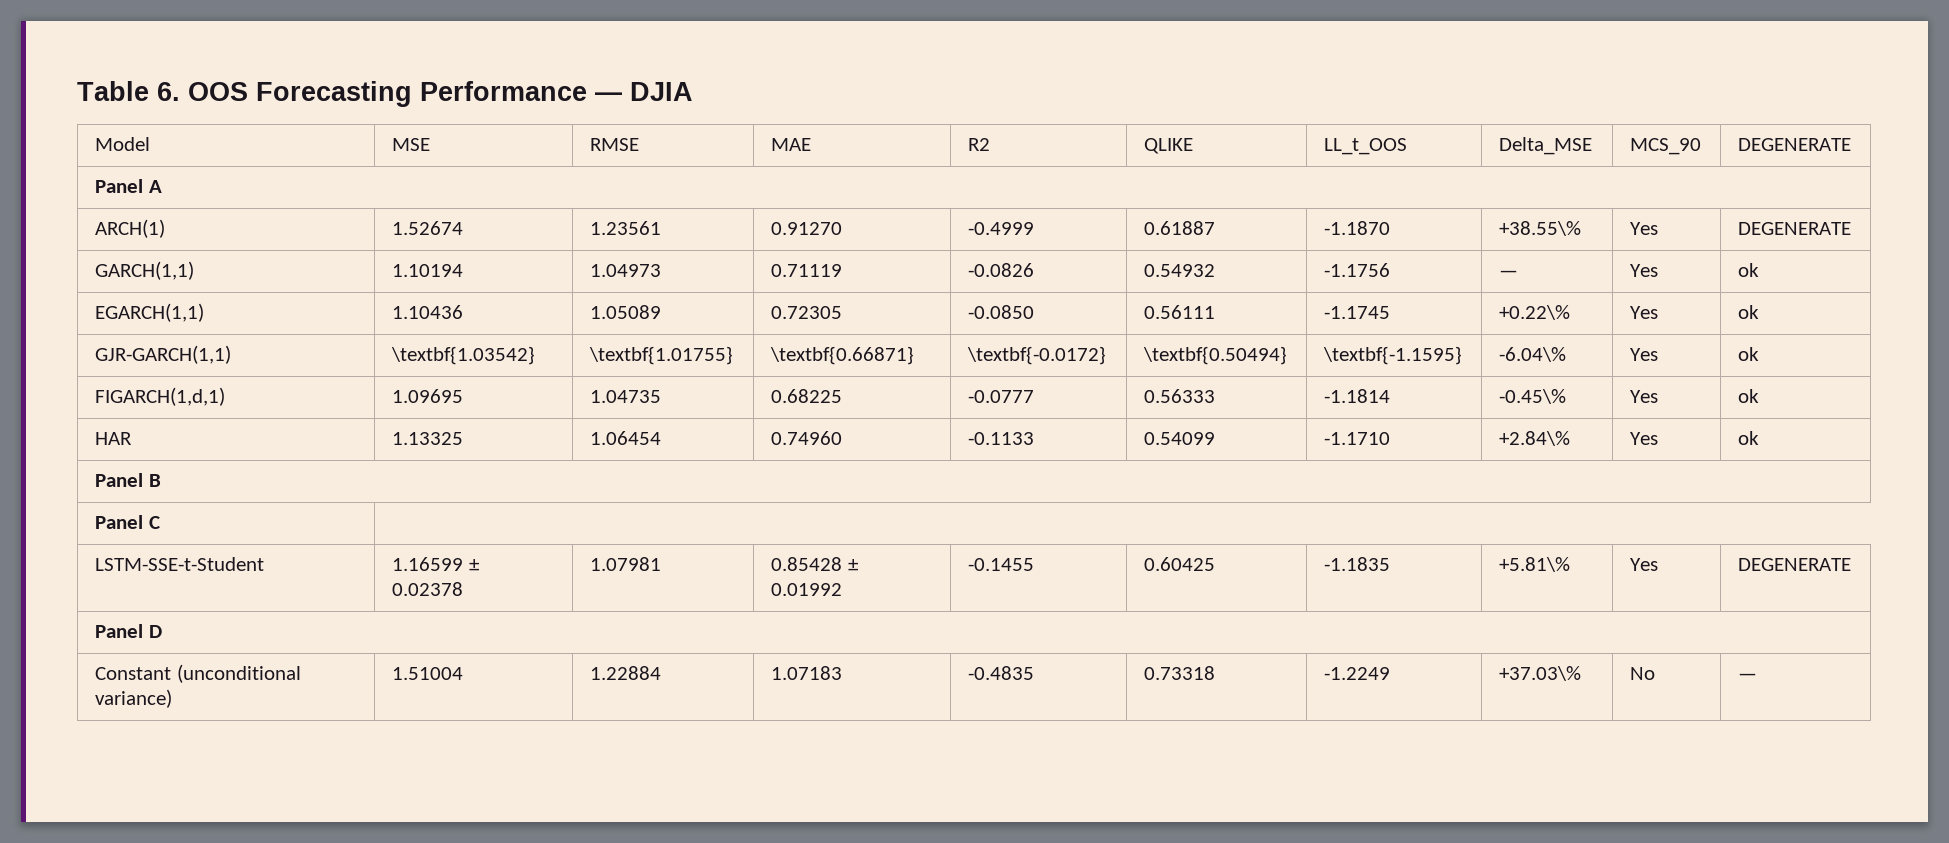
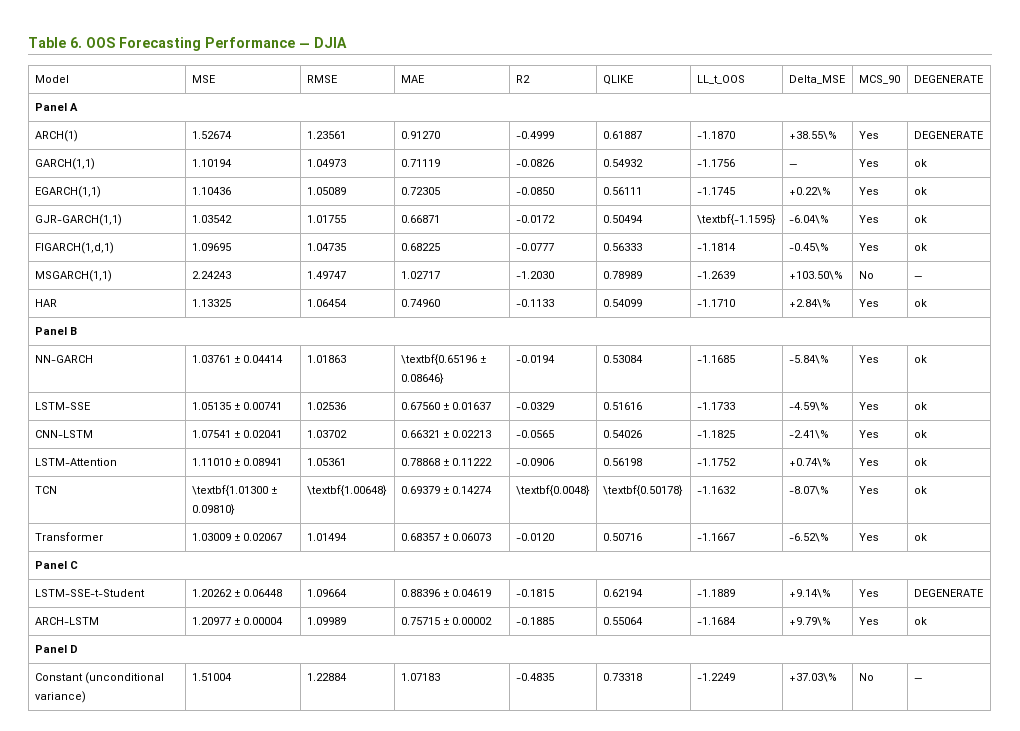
- GJR-GARCH(1,1) | \textbf{1.03542} | \textbf{1.01755} | \textbf{0.66871} | \textbf{-0.0172} | \textbf{0.50494} | \textbf{-1.1595} | -6.04\% | Yes | ok
+ GJR-GARCH(1,1) | 1.03542 | 1.01755 | 0.66871 | -0.0172 | 0.50494 | \textbf{-1.1595} | -6.04\% | Yes | ok
+ MSGARCH(1,1) | 2.24243 | 1.49747 | 1.02717 | -1.2030 | 0.78989 | -1.2639 | +103.50\% | No | —
+ NN-GARCH | 1.03761 ± 0.04414 | 1.01863 | \textbf{0.65196 ± 0.08646} | -0.0194 | 0.53084 | -1.1685 | -5.84\% | Yes | ok
+ LSTM-SSE | 1.05135 ± 0.00741 | 1.02536 | 0.67560 ± 0.01637 | -0.0329 | 0.51616 | -1.1733 | -4.59\% | Yes | ok
+ CNN-LSTM | 1.07541 ± 0.02041 | 1.03702 | 0.66321 ± 0.02213 | -0.0565 | 0.54026 | -1.1825 | -2.41\% | Yes | ok
+ LSTM-Attention | 1.11010 ± 0.08941 | 1.05361 | 0.78868 ± 0.11222 | -0.0906 | 0.56198 | -1.1752 | +0.74\% | Yes | ok
+ TCN | \textbf{1.01300 ± 0.09810} | \textbf{1.00648} | 0.69379 ± 0.14274 | \textbf{0.0048} | \textbf{0.50178} | -1.1632 | -8.07\% | Yes | ok
+ Transformer | 1.03009 ± 0.02067 | 1.01494 | 0.68357 ± 0.06073 | -0.0120 | 0.50716 | -1.1667 | -6.52\% | Yes | ok
  Panel C
- LSTM-SSE-t-Student | 1.16599 ± 0.02378 | 1.07981 | 0.85428 ± 0.01992 | -0.1455 | 0.60425 | -1.1835 | +5.81\% | Yes | DEGENERATE
+ LSTM-SSE-t-Student | 1.20262 ± 0.06448 | 1.09664 | 0.88396 ± 0.04619 | -0.1815 | 0.62194 | -1.1889 | +9.14\% | Yes | DEGENERATE
+ ARCH-LSTM | 1.20977 ± 0.00004 | 1.09989 | 0.75715 ± 0.00002 | -0.1885 | 0.55064 | -1.1684 | +9.79\% | Yes | ok

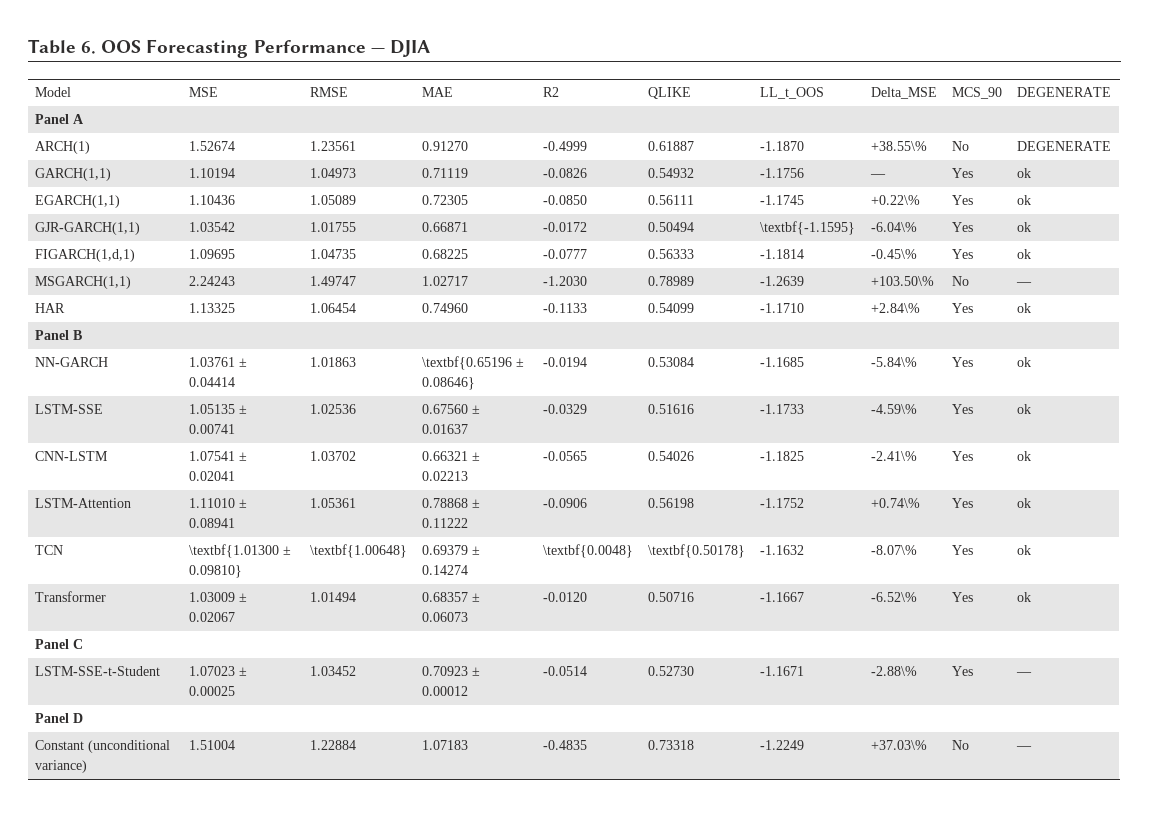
- ARCH(1) | 1.52674 | 1.23561 | 0.91270 | -0.4999 | 0.61887 | -1.1870 | +38.55\% | Yes | DEGENERATE
+ ARCH(1) | 1.52674 | 1.23561 | 0.91270 | -0.4999 | 0.61887 | -1.1870 | +38.55\% | No | DEGENERATE
- LSTM-SSE-t-Student | 1.20262 ± 0.06448 | 1.09664 | 0.88396 ± 0.04619 | -0.1815 | 0.62194 | -1.1889 | +9.14\% | Yes | DEGENERATE
- ARCH-LSTM | 1.20977 ± 0.00004 | 1.09989 | 0.75715 ± 0.00002 | -0.1885 | 0.55064 | -1.1684 | +9.79\% | Yes | ok
+ LSTM-SSE-t-Student | 1.07023 ± 0.00025 | 1.03452 | 0.70923 ± 0.00012 | -0.0514 | 0.52730 | -1.1671 | -2.88\% | Yes | —

